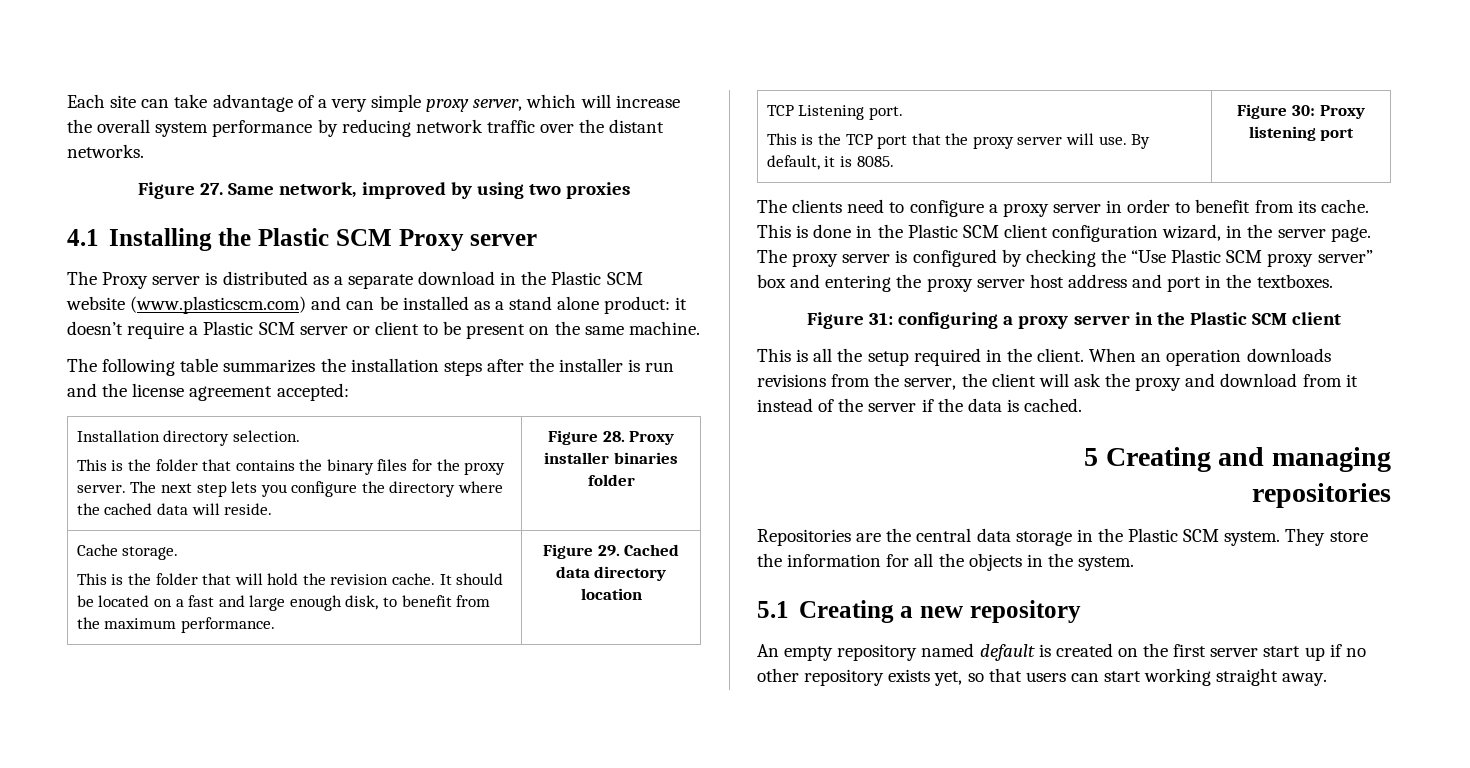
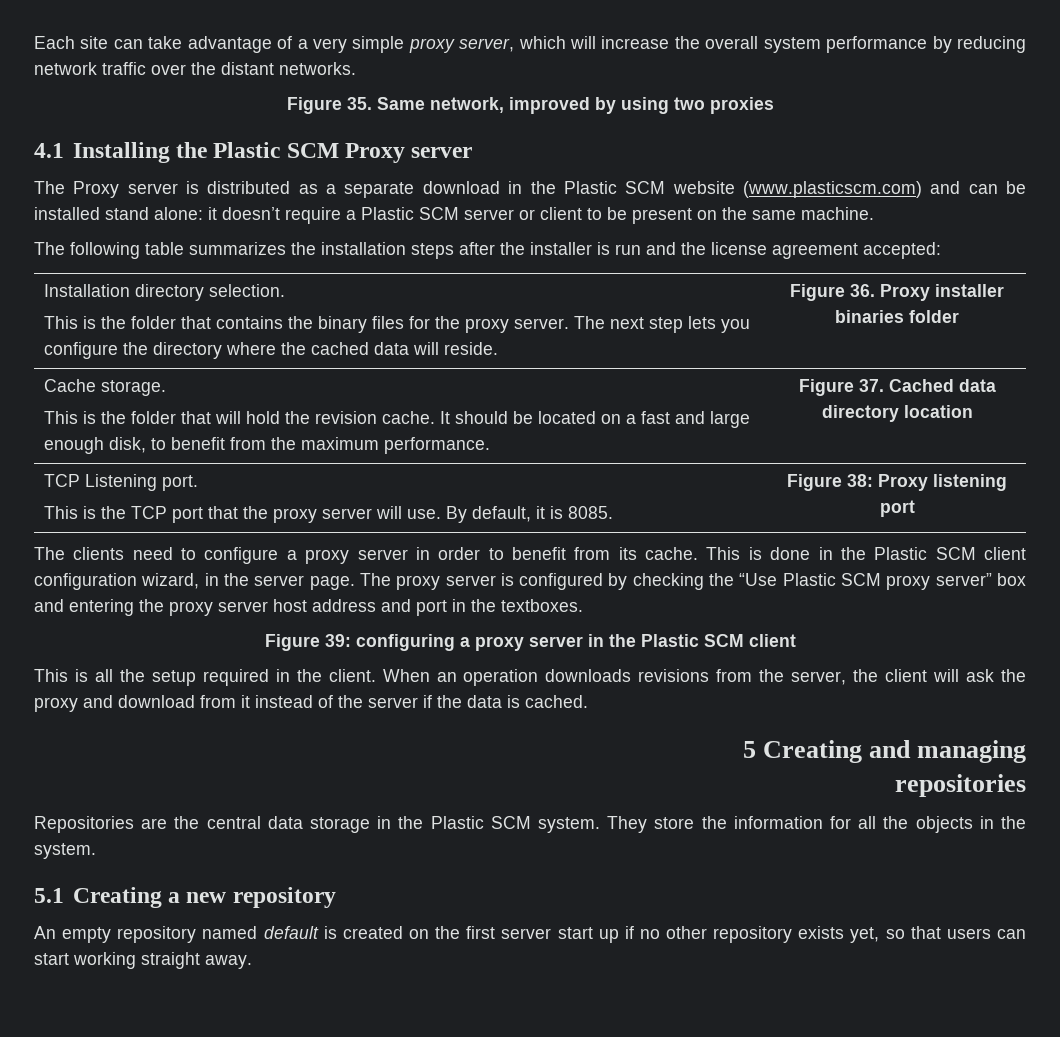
- Figure 27. Same network, improved by using two proxies
+ Figure 35. Same network, improved by using two proxies
- The Proxy server is distributed as a separate download in the Plastic SCM website (www.plasticscm.com) and can be installed as a stand alone product: it doesn’t require a Plastic SCM server or client to be present on the same machine.
+ The Proxy server is distributed as a separate download in the Plastic SCM website (www.plasticscm.com) and can be installed stand alone: it doesn’t require a Plastic SCM server or client to be present on the same machine.
  Installation directory selection.
- This is the folder that contains the binary files for the proxy server. The next step lets you configure the directory where the cached data will reside. | Figure 28. Proxy installer binaries folder
+ This is the folder that contains the binary files for the proxy server. The next step lets you configure the directory where the cached data will reside. | Figure 36. Proxy installer binaries folder
  Cache storage.
- This is the folder that will hold the revision cache. It should be located on a fast and large enough disk, to benefit from the maximum performance. | Figure 29. Cached data directory location
+ This is the folder that will hold the revision cache. It should be located on a fast and large enough disk, to benefit from the maximum performance. | Figure 37. Cached data directory location
  TCP Listening port.
- This is the TCP port that the proxy server will use. By default, it is 8085. | Figure 30: Proxy listening port
+ This is the TCP port that the proxy server will use. By default, it is 8085. | Figure 38: Proxy listening port
- Figure 31: configuring a proxy server in the Plastic SCM client
+ Figure 39: configuring a proxy server in the Plastic SCM client

